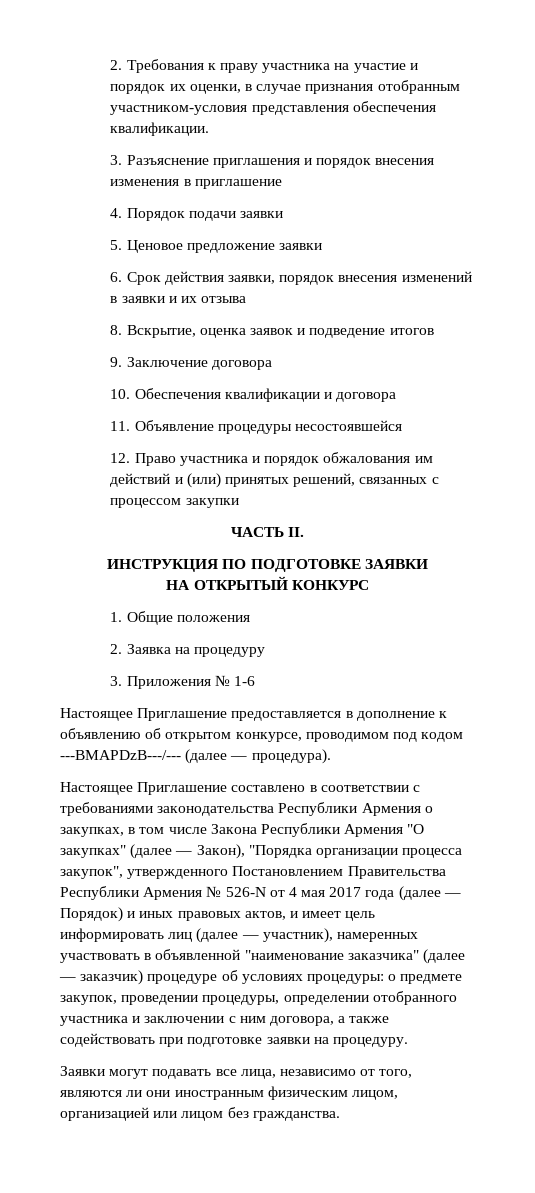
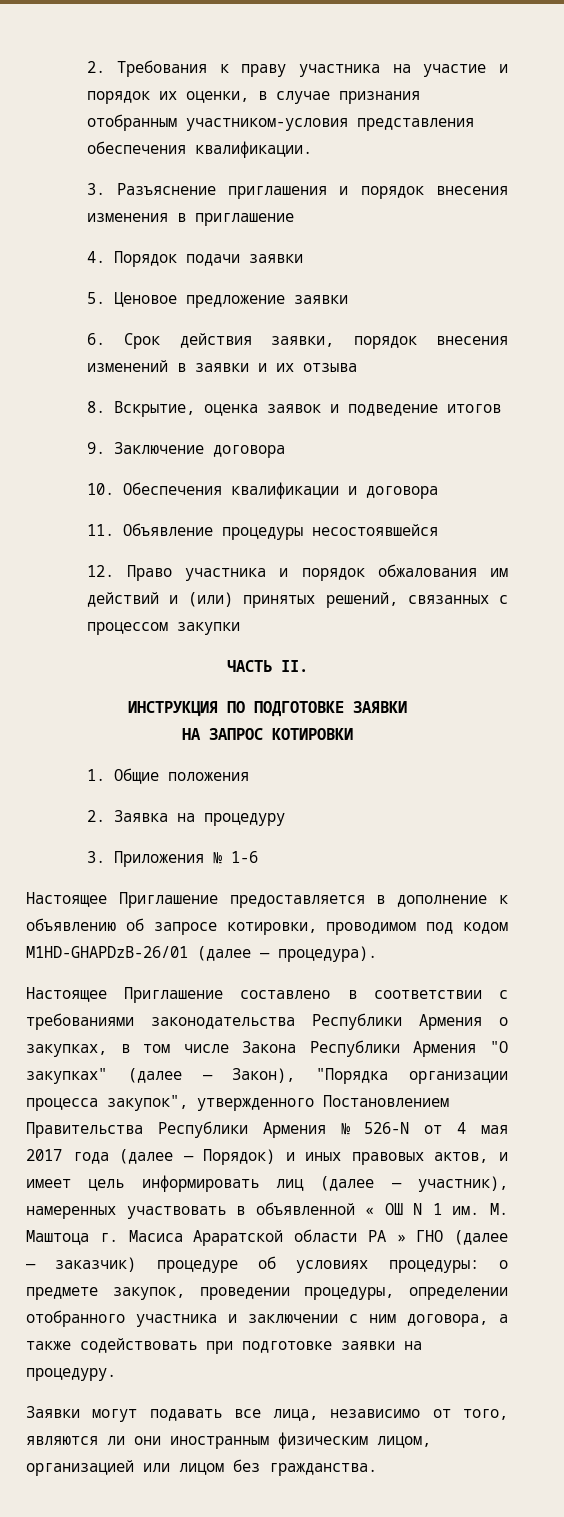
- НА ОТКРЫТЫЙ КОНКУРС
+ НА ЗАПРОС КОТИРОВКИ
- Настоящее Приглашение предоставляется в дополнение к объявлению об открытом конкурсе, проводимом под кодом ---BMAPDzB---/--- (далее — процедура).
+ Настоящее Приглашение предоставляется в дополнение к объявлению об запросе котировки, проводимом под кодом M1HD-GHAPDzB-26/01 (далее — процедура).
- Настоящее Приглашение составлено в соответствии с требованиями законодательства Республики Армения о закупках, в том числе Закона Республики Армения "О закупках" (далее — Закон), "Порядка организации процесса закупок", утвержденного Постановлением Правительства Республики Армения № 526-N от 4 мая 2017 года (далее — Порядок) и иных правовых актов, и имеет цель информировать лиц (далее — участник), намеренных участвовать в объявленной "наименование заказчика" (далее — заказчик) процедуре об условиях процедуры:
+ Настоящее Приглашение составлено в соответствии с требованиями законодательства Республики Армения о закупках, в том числе Закона Республики Армения "О закупках" (далее — Закон), "Порядка организации процесса закупок", утвержденного Постановлением Правительства Республики Армения № 526-N от 4 мая 2017 года (далее — Порядок) и иных правовых актов, и имеет цель информировать лиц (далее — участник), намеренных участвовать в объявленной « ОШ N 1 им. М. Маштоца г. Масиса Араратской области РА » ГНО (далее — заказчик) процедуре об условиях процедуры:

